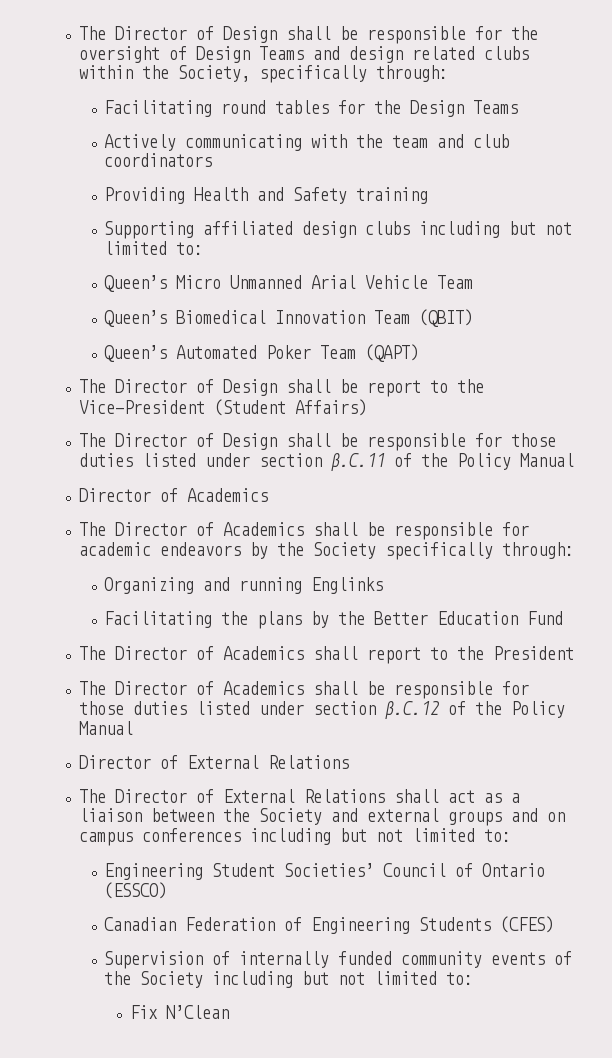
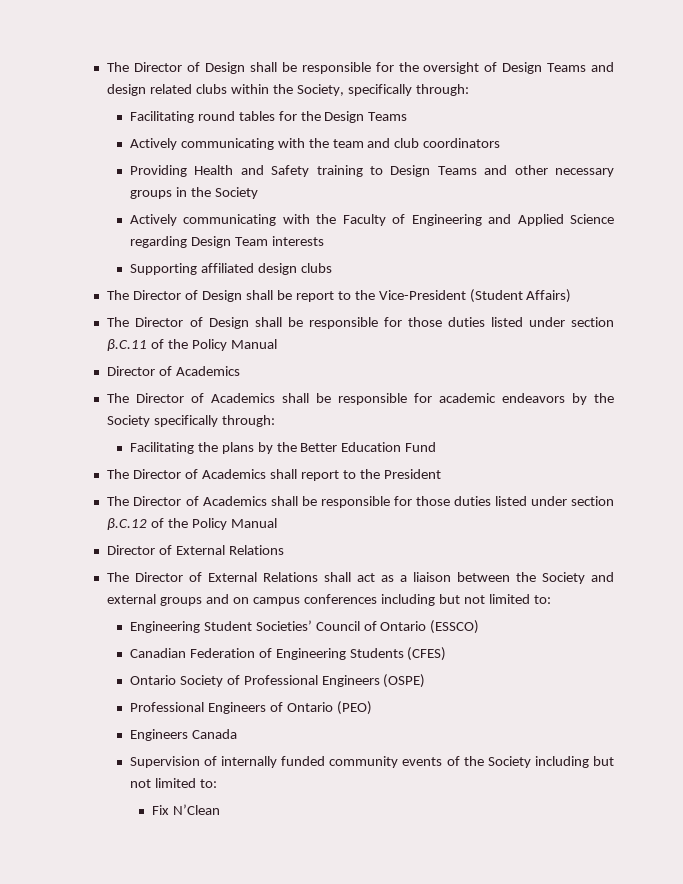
- Providing Health and Safety training
- Supporting affiliated design clubs including but not limited to:
- Queen’s Micro Unmanned Arial Vehicle Team
- Queen’s Biomedical Innovation Team (QBIT)
- Queen’s Automated Poker Team (QAPT)
+ Providing Health and Safety training to Design Teams and other necessary groups in the Society
+ Actively communicating with the Faculty of Engineering and Applied Science regarding Design Team interests
+ Supporting affiliated design clubs
- Organizing and running Englinks
+ Ontario Society of Professional Engineers (OSPE)
+ Professional Engineers of Ontario (PEO)
+ Engineers Canada

